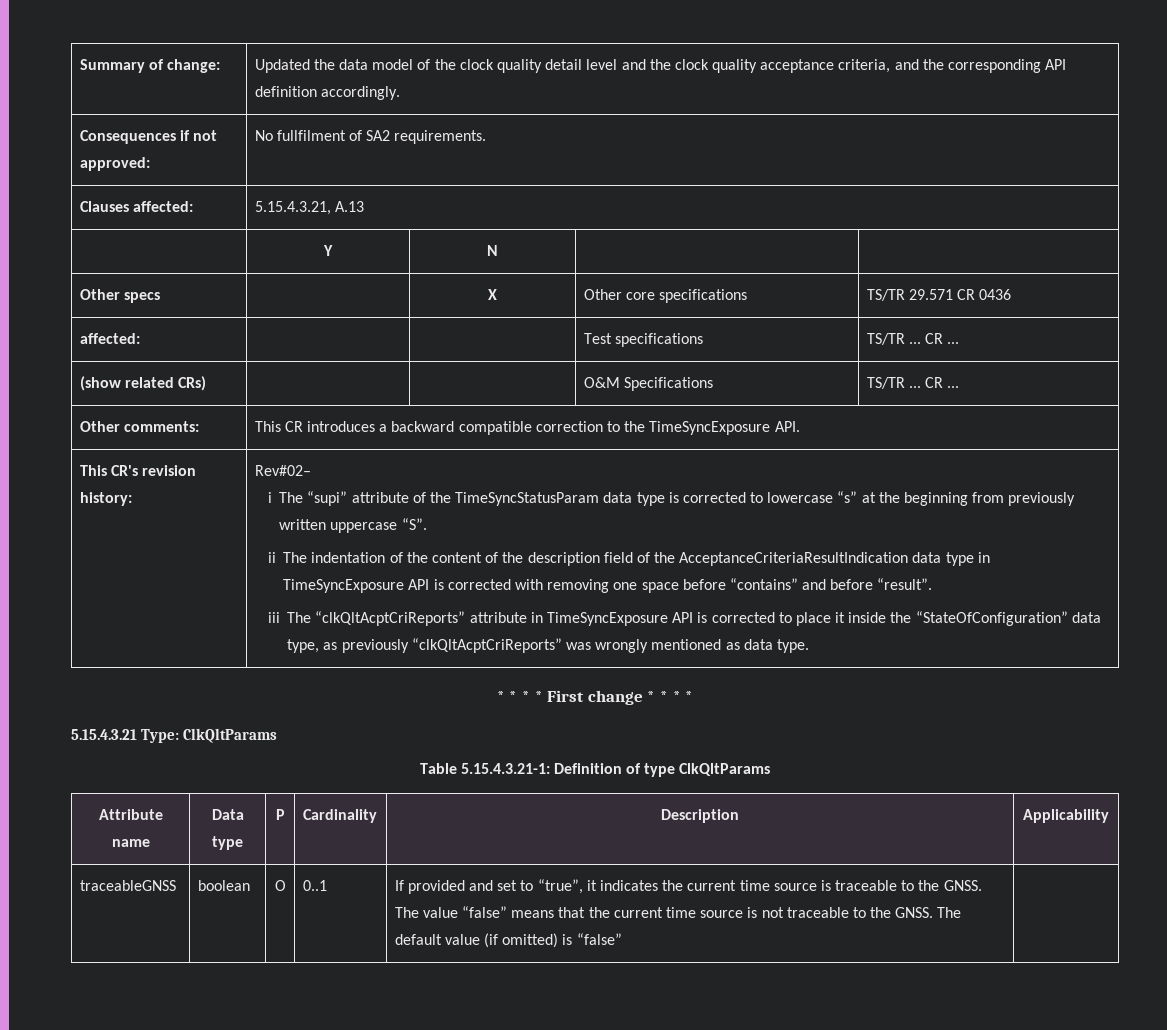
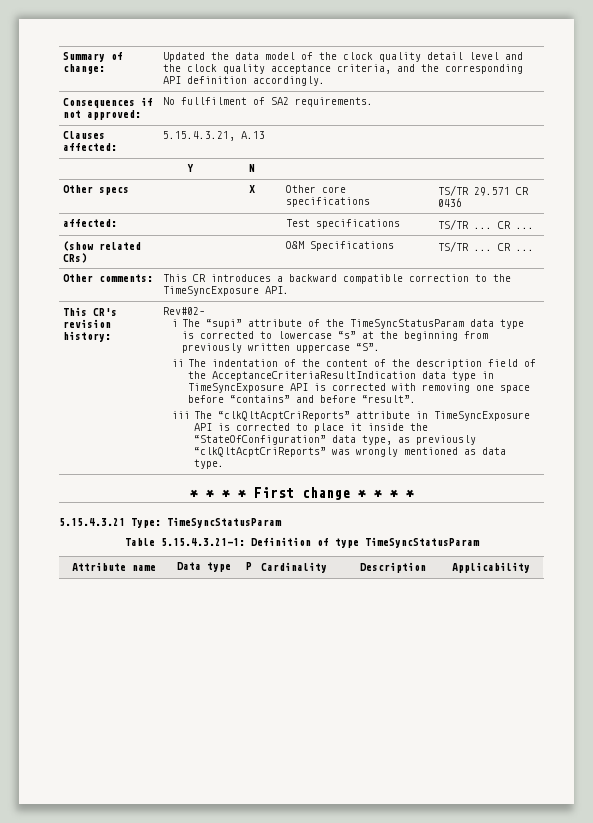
- 5.15.4.3.21 Type: ClkQltParams
+ 5.15.4.3.21 Type: TimeSyncStatusParam
- Table 5.15.4.3.21-1: Definition of type ClkQltParams
+ Table 5.15.4.3.21-1: Definition of type TimeSyncStatusParam
- traceableGNSS | boolean | O | 0..1 | If provided and set to “true”, it indicates the current time source is traceable to the GNSS. The value “false” means that the current time source is not traceable to the GNSS. The default value (if omitted) is “false”

